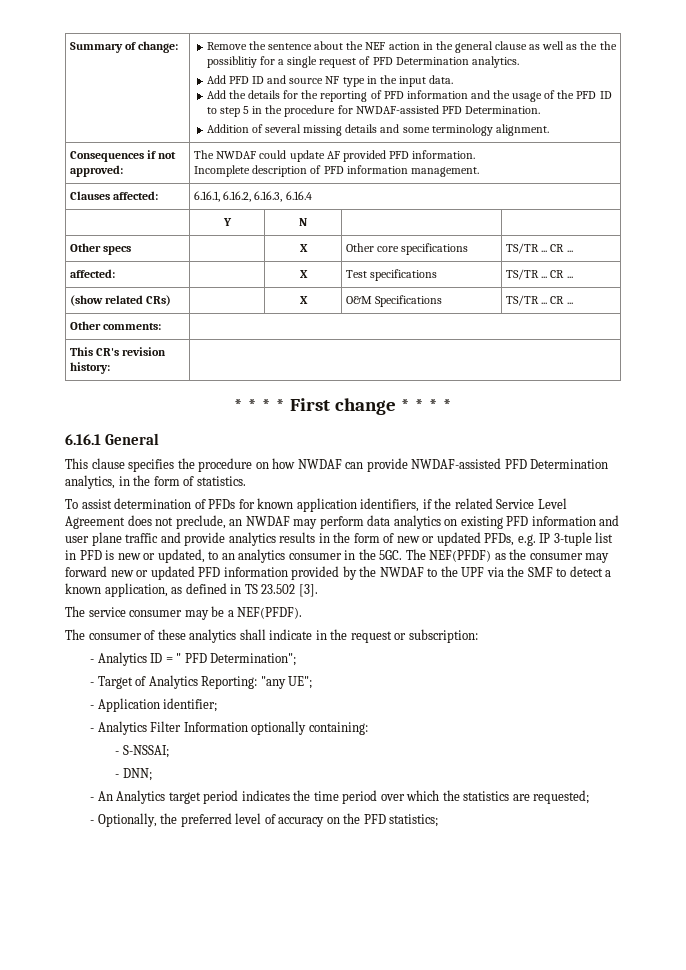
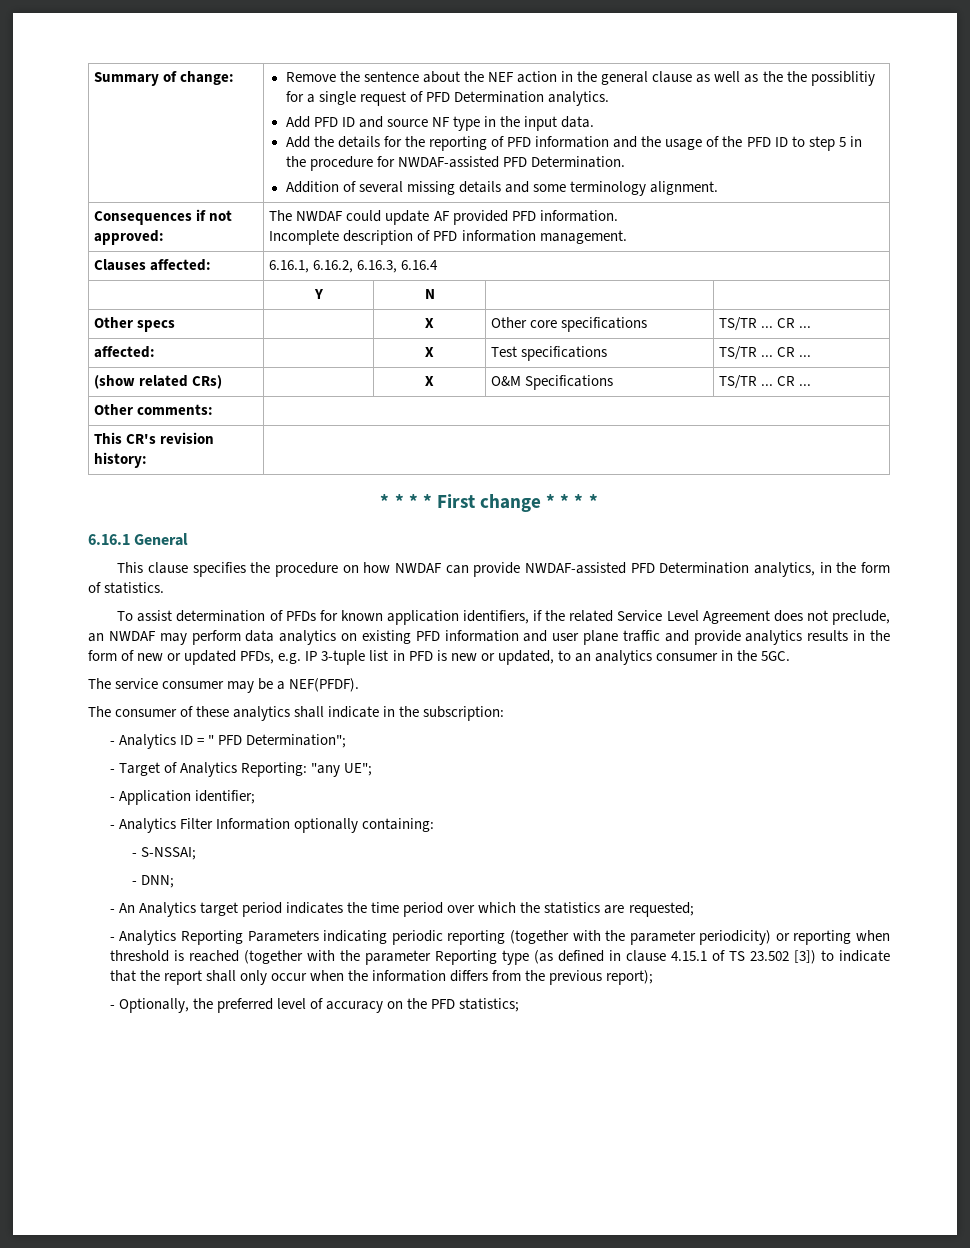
- The NEF(PFDF) as the consumer may forward new or updated PFD information provided by the NWDAF to the UPF via the SMF to detect a known application, as defined in TS 23.502 [3].
- The consumer of these analytics shall indicate in the request or subscription:
+ The consumer of these analytics shall indicate in the subscription:
+ - Analytics Reporting Parameters indicating periodic reporting (together with the parameter periodicity) or reporting when threshold is reached (together with the parameter Reporting type (as defined in clause 4.15.1 of TS 23.502 [3]) to indicate that the report shall only occur when the information differs from the previous report);

